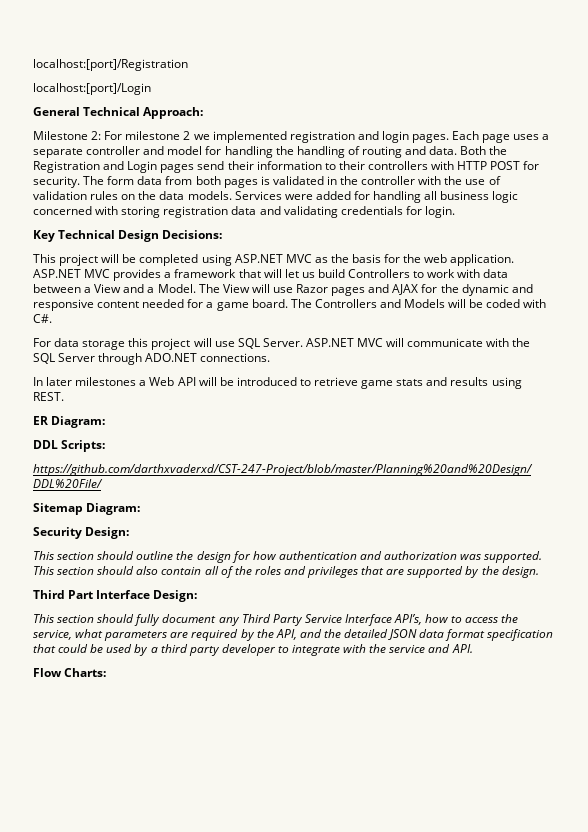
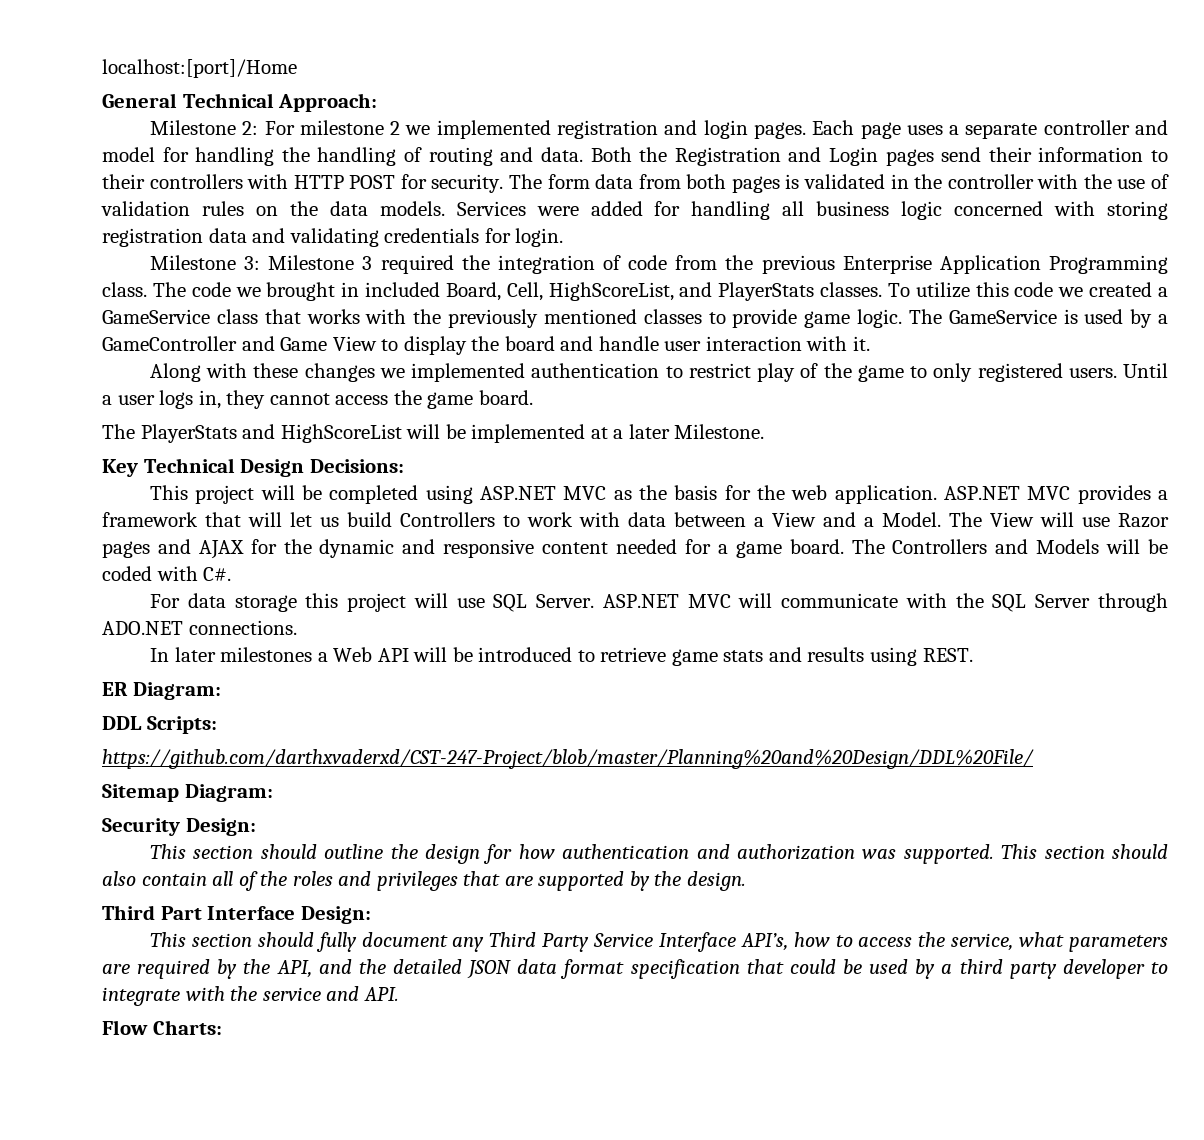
- localhost:[port]/Registration
- localhost:[port]/Login
+ localhost:[port]/Home
+ Milestone 3: Milestone 3 required the integration of code from the previous Enterprise Application Programming class. The code we brought in included Board, Cell, HighScoreList, and PlayerStats classes. To utilize this code we created a GameService class that works with the previously mentioned classes to provide game logic. The GameService is used by a GameController and Game View to display the board and handle user interaction with it.
+ Along with these changes we implemented authentication to restrict play of the game to only registered users. Until a user logs in, they cannot access the game board.
+ The PlayerStats and HighScoreList will be implemented at a later Milestone.

